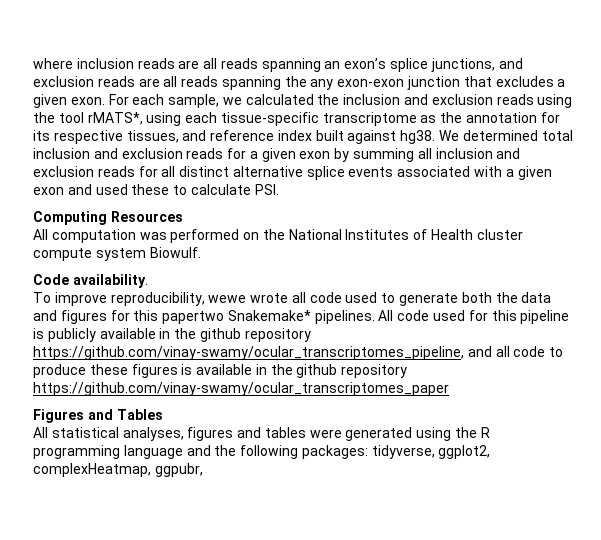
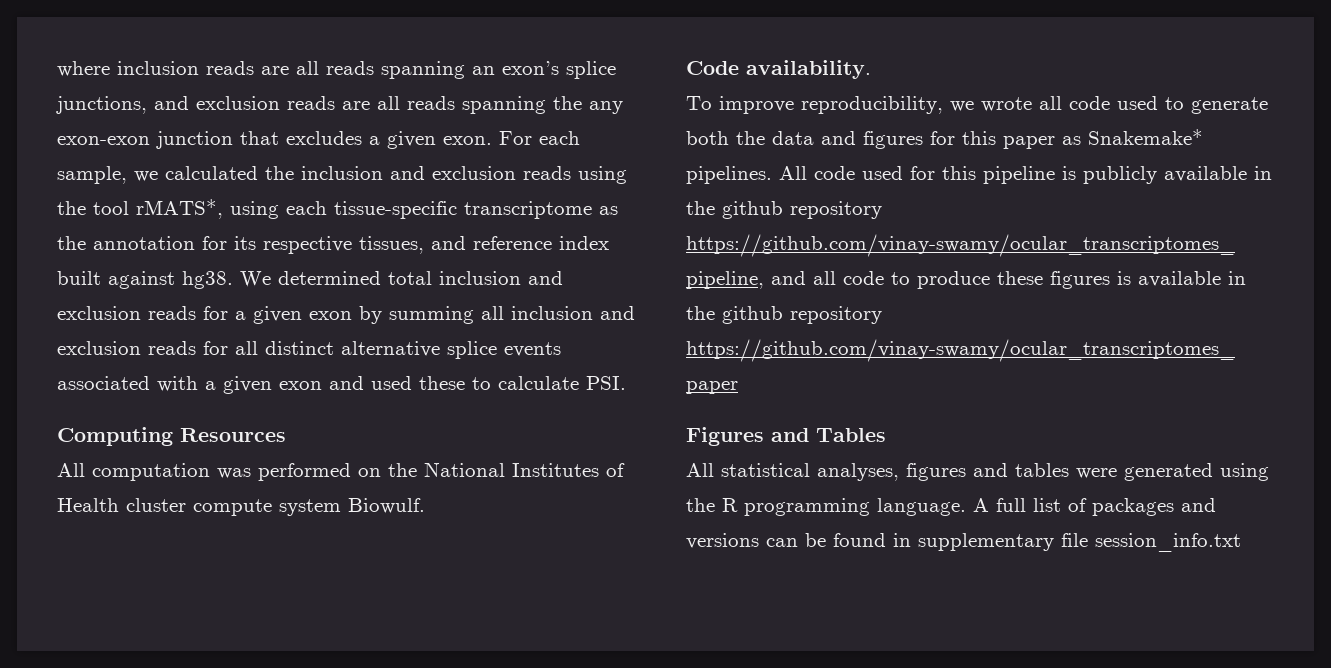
- To improve reproducibility, wewe wrote all code used to generate both the data and figures for this papertwo Snakemake* pipelines.
+ To improve reproducibility, we wrote all code used to generate both the data and figures for this paper as Snakemake* pipelines.
- All statistical analyses, figures and tables were generated using the R programming language and the following packages: tidyverse, ggplot2, complexHeatmap, ggpubr,
+ All statistical analyses, figures and tables were generated using the R programming language. A full list of packages and versions can be found in supplementary file session_info.txt

